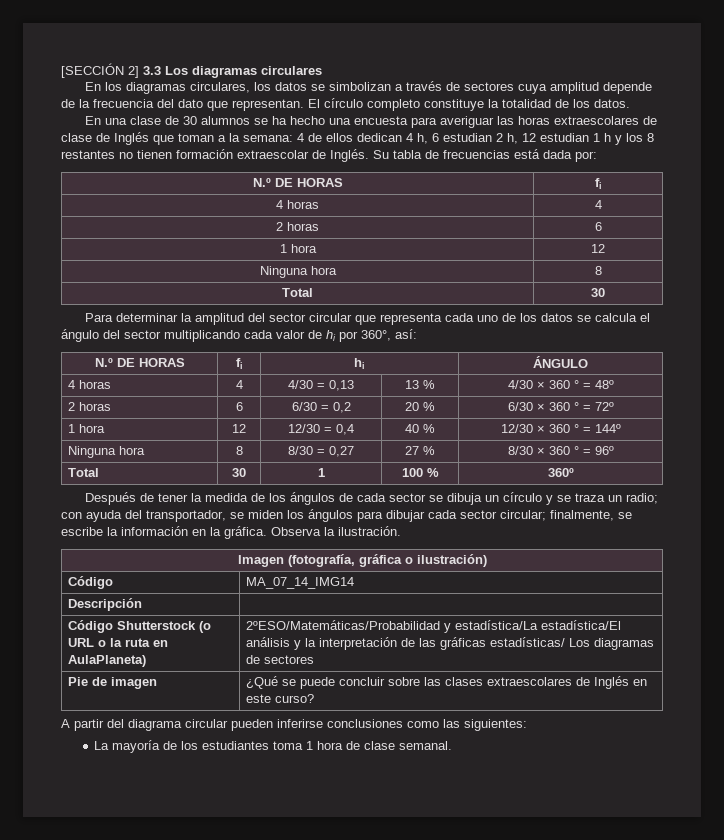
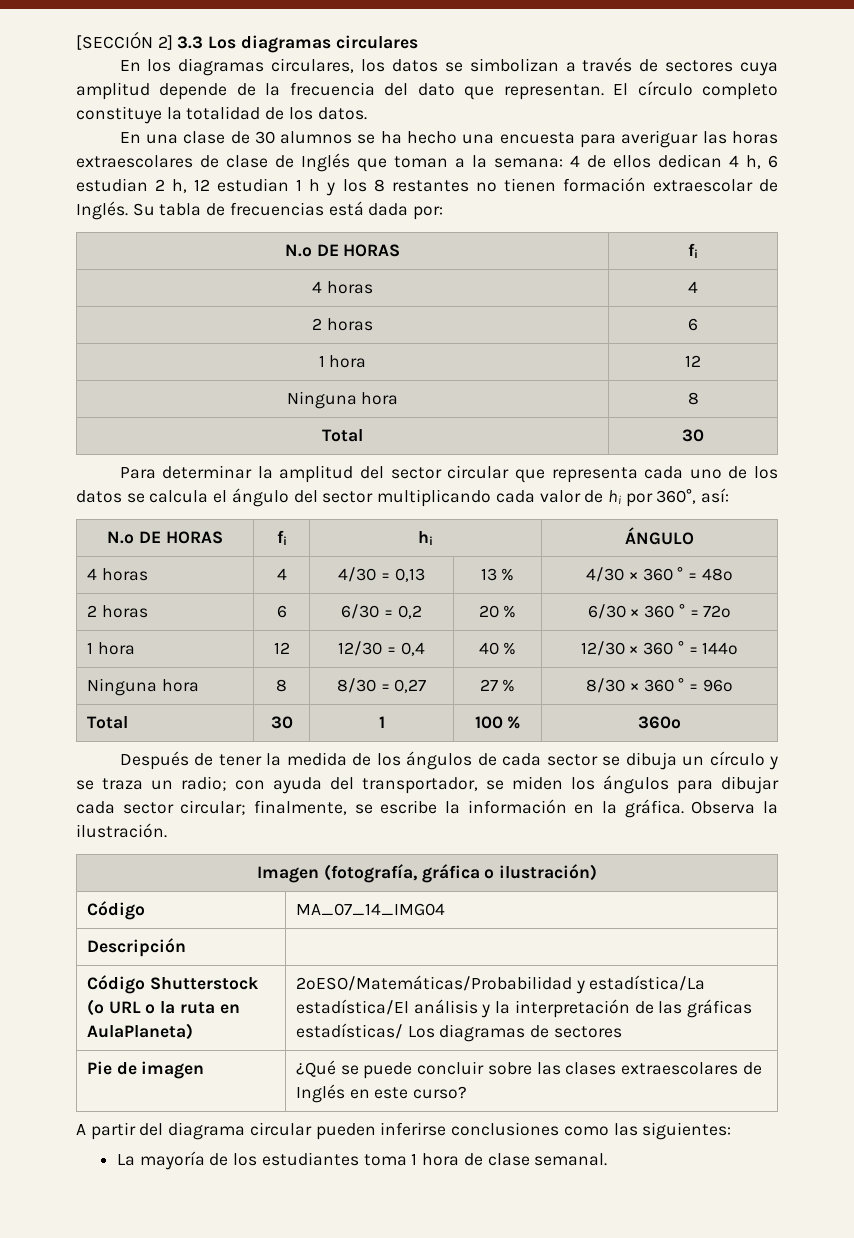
- Código | MA_07_14_IMG14
+ Código | MA_07_14_IMG04

